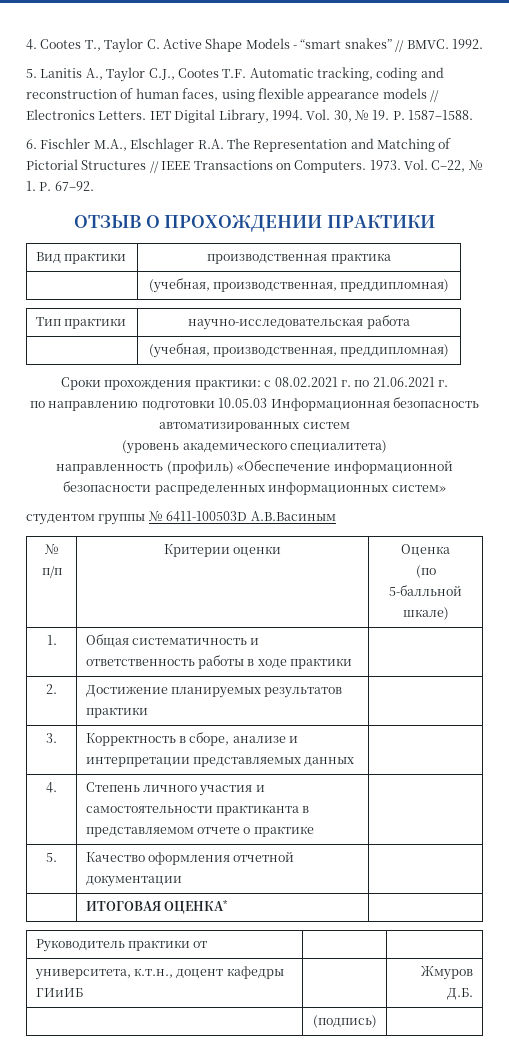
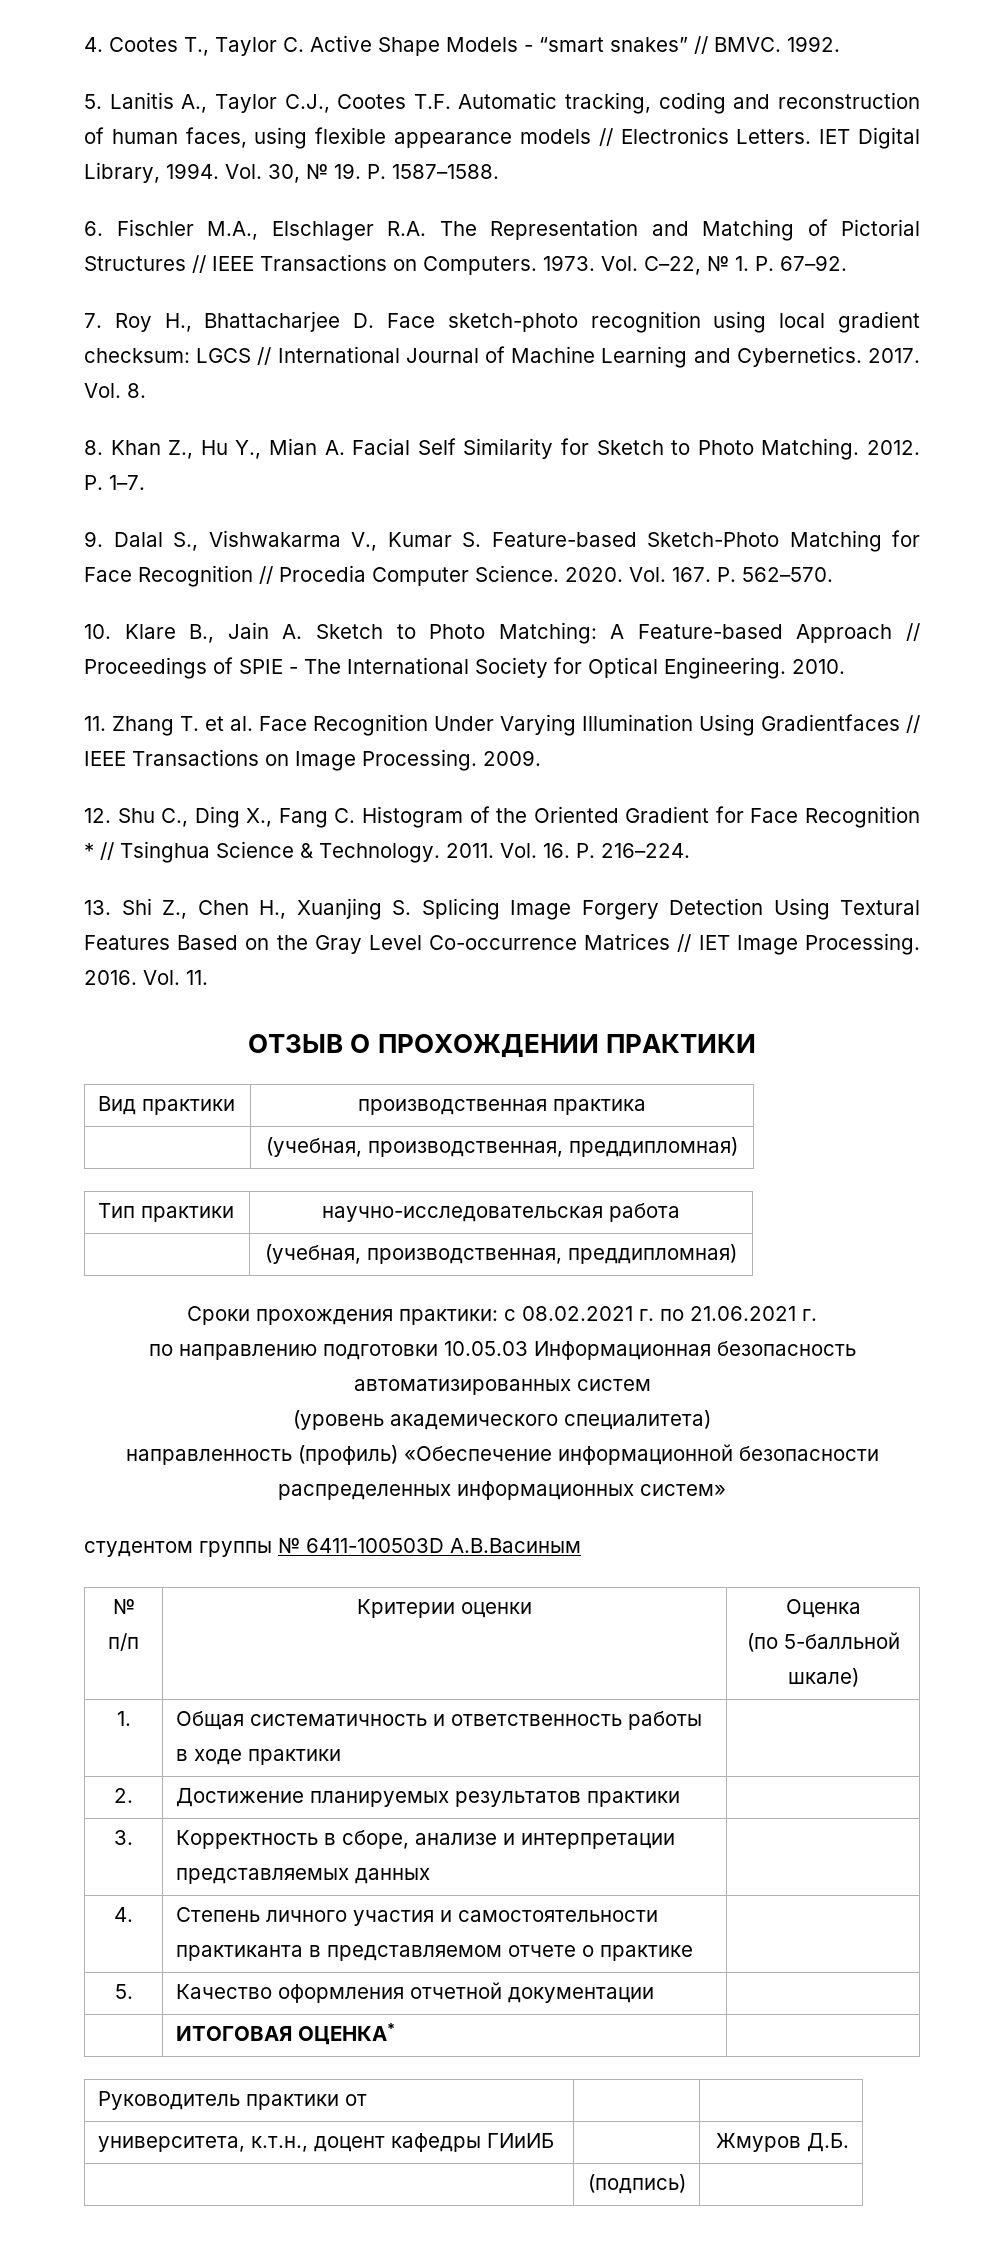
+ 7. Roy H., Bhattacharjee D. Face sketch-photo recognition using local gradient checksum: LGCS // International Journal of Machine Learning and Cybernetics. 2017. Vol. 8.
+ 8. Khan Z., Hu Y., Mian A. Facial Self Similarity for Sketch to Photo Matching. 2012. P. 1–7.
+ 9. Dalal S., Vishwakarma V., Kumar S. Feature-based Sketch-Photo Matching for Face Recognition // Procedia Computer Science. 2020. Vol. 167. P. 562–570.
+ 10. Klare B., Jain A. Sketch to Photo Matching: A Feature-based Approach // Proceedings of SPIE - The International Society for Optical Engineering. 2010.
+ 11. Zhang T. et al. Face Recognition Under Varying Illumination Using Gradientfaces // IEEE Transactions on Image Processing. 2009.
+ 12. Shu C., Ding X., Fang C. Histogram of the Oriented Gradient for Face Recognition * // Tsinghua Science & Technology. 2011. Vol. 16. P. 216–224.
+ 13. Shi Z., Chen H., Xuanjing S. Splicing Image Forgery Detection Using Textural Features Based on the Gray Level Co-occurrence Matrices // IET Image Processing. 2016. Vol. 11.

